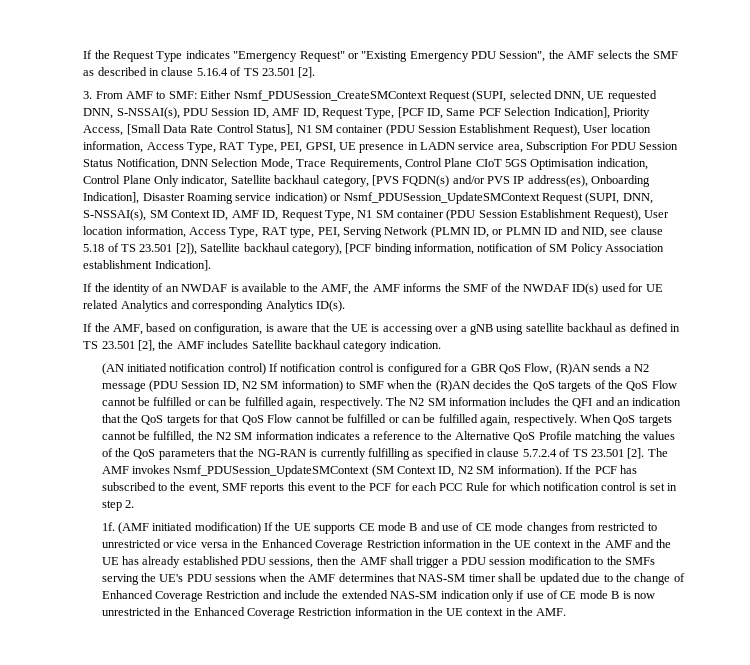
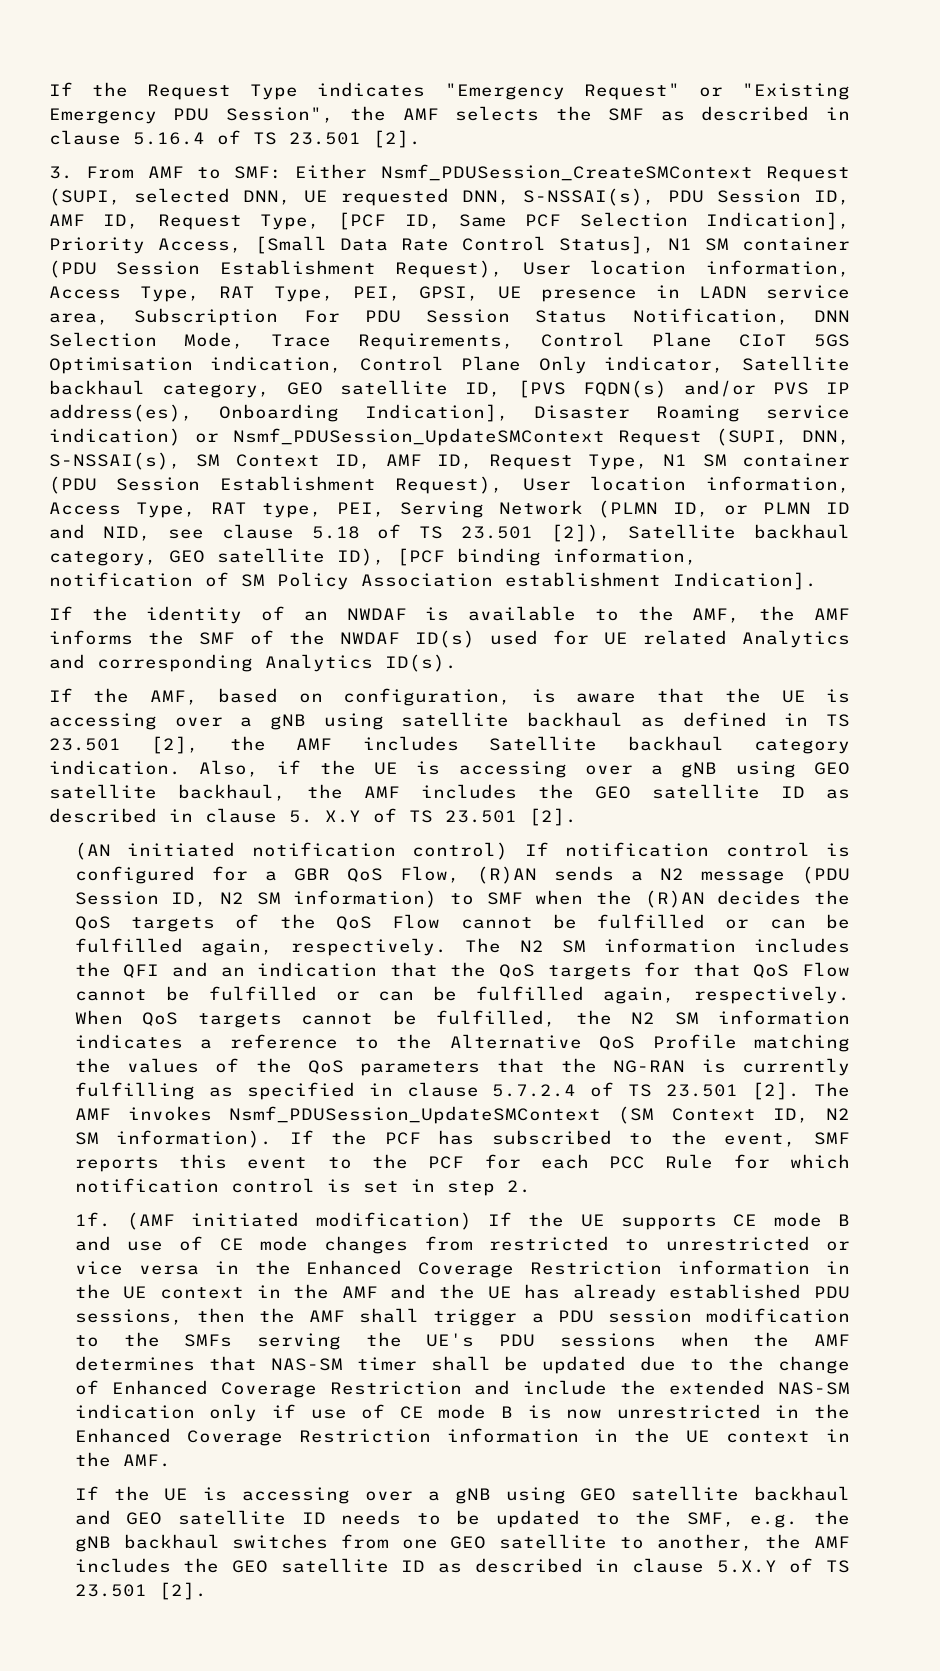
- Either Nsmf_PDUSession_CreateSMContext Request (SUPI, selected DNN, UE requested DNN, S-NSSAI(s), PDU Session ID, AMF ID, Request Type, [PCF ID, Same PCF Selection Indication], Priority Access, [Small Data Rate Control Status], N1 SM container (PDU Session Establishment Request), User location information, Access Type, RAT Type, PEI, GPSI, UE presence in LADN service area, Subscription For PDU Session Status Notification, DNN Selection Mode, Trace Requirements, Control Plane CIoT 5GS Optimisation indication, Control Plane Only indicator, Satellite backhaul category, [PVS FQDN(s) and/or PVS IP address(es), Onboarding Indication], Disaster Roaming service indication) or Nsmf_PDUSession_UpdateSMContext Request (SUPI, DNN, S-NSSAI(s), SM Context ID, AMF ID, Request Type, N1 SM container (PDU Session Establishment Request), User location information, Access Type, RAT type, PEI, Serving Network (PLMN ID, or PLMN ID and NID, see clause 5.18 of TS 23.501 [2]), Satellite backhaul category), [PCF binding information, notification of SM Policy Association establishment Indication].
+ Either Nsmf_PDUSession_CreateSMContext Request (SUPI, selected DNN, UE requested DNN, S-NSSAI(s), PDU Session ID, AMF ID, Request Type, [PCF ID, Same PCF Selection Indication], Priority Access, [Small Data Rate Control Status], N1 SM container (PDU Session Establishment Request), User location information, Access Type, RAT Type, PEI, GPSI, UE presence in LADN service area, Subscription For PDU Session Status Notification, DNN Selection Mode, Trace Requirements, Control Plane CIoT 5GS Optimisation indication, Control Plane Only indicator, Satellite backhaul category, GEO satellite ID, [PVS FQDN(s) and/or PVS IP address(es), Onboarding Indication], Disaster Roaming service indication) or Nsmf_PDUSession_UpdateSMContext Request (SUPI, DNN, S-NSSAI(s), SM Context ID, AMF ID, Request Type, N1 SM container (PDU Session Establishment Request), User location information, Access Type, RAT type, PEI, Serving Network (PLMN ID, or PLMN ID and NID, see clause 5.18 of TS 23.501 [2]), Satellite backhaul category, GEO satellite ID), [PCF binding information, notification of SM Policy Association establishment Indication].
+ Also, if the UE is accessing over a gNB using GEO satellite backhaul, the AMF includes the GEO satellite ID as described in clause 5. X.Y of TS 23.501 [2].
+ If the UE is accessing over a gNB using GEO satellite backhaul and GEO satellite ID needs to be updated to the SMF, e.g. the gNB backhaul switches from one GEO satellite to another, the AMF includes the GEO satellite ID as described in clause 5.X.Y of TS 23.501 [2].

